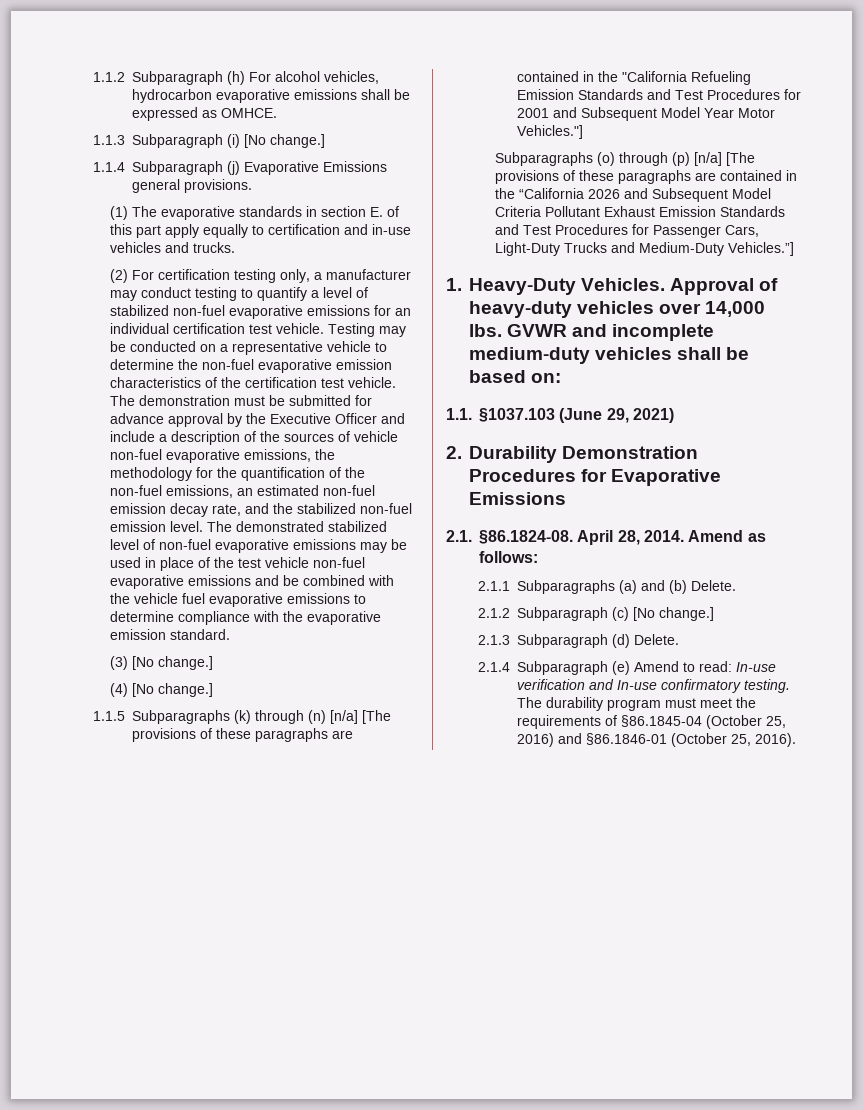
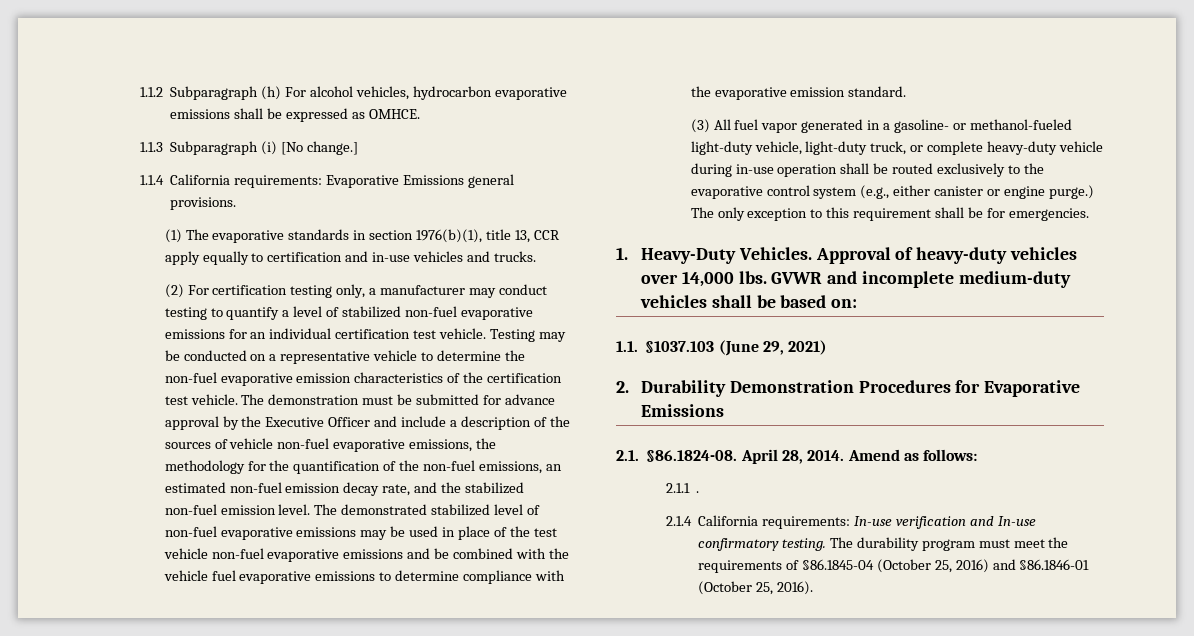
- 1.1.4 Subparagraph (j) Evaporative Emissions general provisions.
+ 1.1.4 California requirements: Evaporative Emissions general provisions.
- (1) The evaporative standards in section E. of this part apply equally to certification and in-use vehicles and trucks.
+ (1) The evaporative standards in section 1976(b)(1), title 13, CCR apply equally to certification and in-use vehicles and trucks.
- (3) [No change.]
- (4) [No change.]
- 1.1.5 Subparagraphs (k) through (n) [n/a] [The provisions of these paragraphs are contained in the "California Refueling Emission Standards and Test Procedures for 2001 and Subsequent Model Year Motor Vehicles."]
- Subparagraphs (o) through (p) [n/a] [The provisions of these paragraphs are contained in the “California 2026 and Subsequent Model Criteria Pollutant Exhaust Emission Standards and Test Procedures for Passenger Cars, Light-Duty Trucks and Medium-Duty Vehicles.”]
+ (3) All fuel vapor generated in a gasoline- or methanol-fueled light-duty vehicle, light-duty truck, or complete heavy-duty vehicle during in-use operation shall be routed exclusively to the evaporative control system (e.g., either canister or engine purge.) The only exception to this requirement shall be for emergencies.
- 2.1.1 Subparagraphs (a) and (b) Delete.
- 2.1.2 Subparagraph (c) [No change.]
- 2.1.3 Subparagraph (d) Delete.
- 2.1.4 Subparagraph (e) Amend to read: In-use verification and In-use confirmatory testing.
+ 2.1.1 .
+ 2.1.4 California requirements: In-use verification and In-use confirmatory testing.

